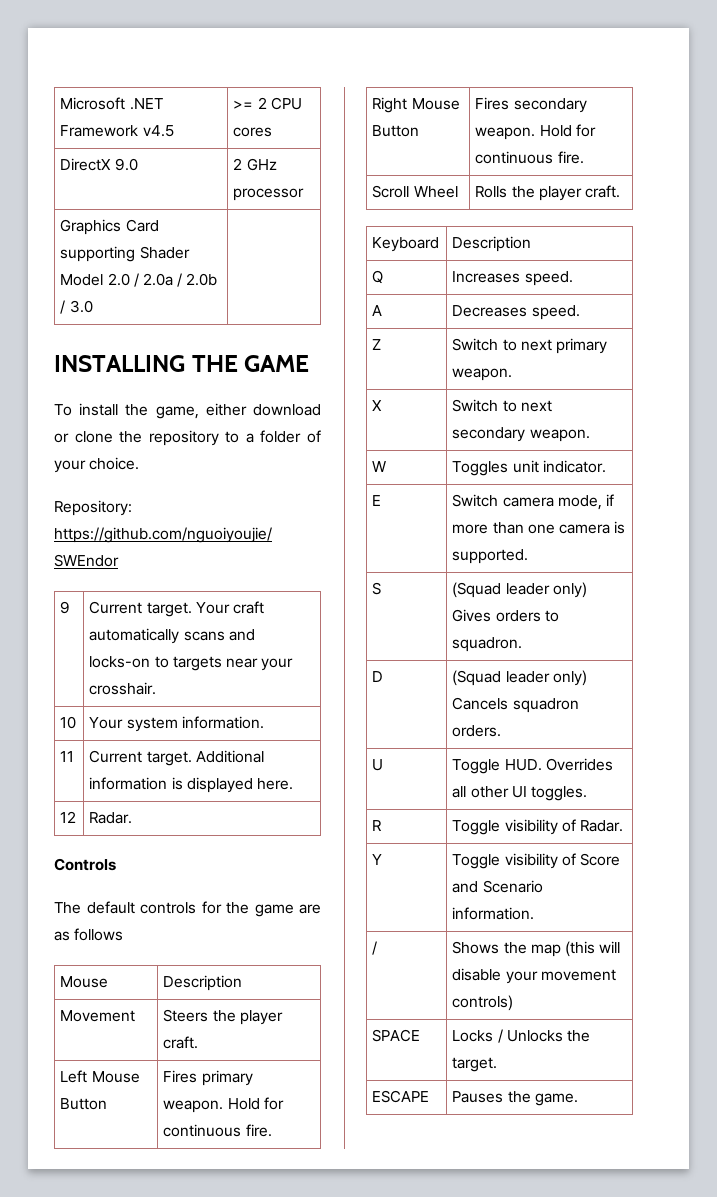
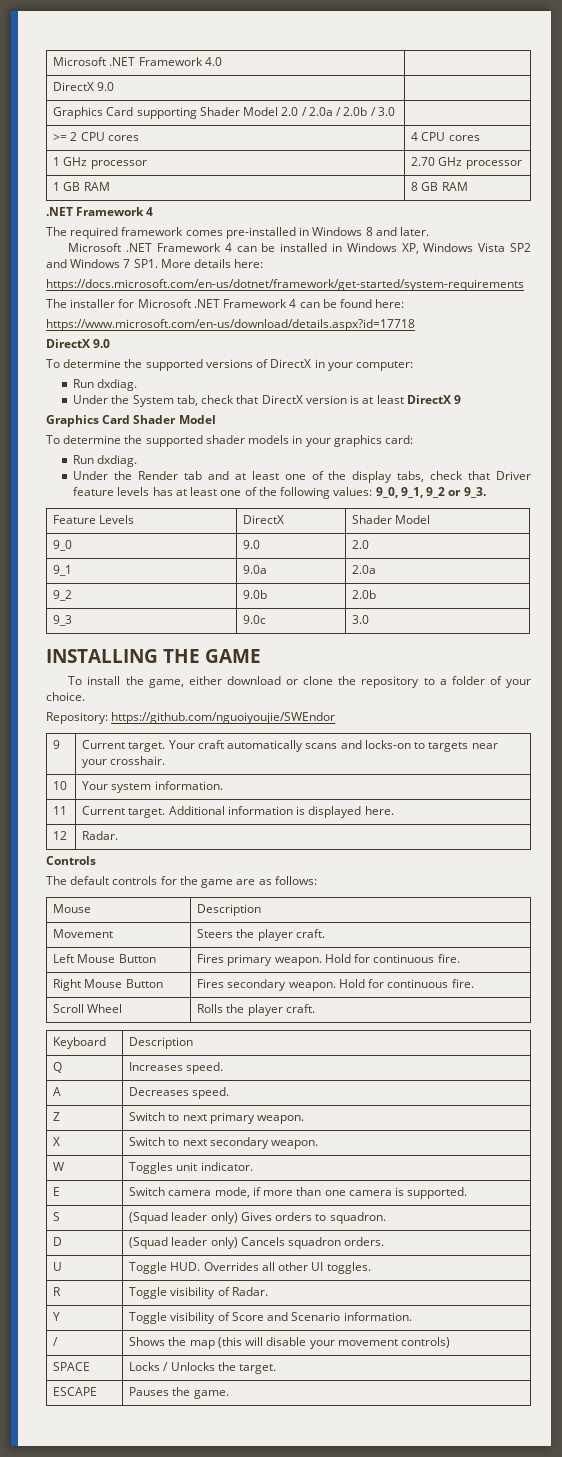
- Microsoft .NET Framework v4.5 | >= 2 CPU cores
+ Microsoft .NET Framework 4.0 |
- DirectX 9.0 | 2 GHz processor
+ DirectX 9.0 |
+ >= 2 CPU cores | 4 CPU cores
+ 1 GHz processor | 2.70 GHz processor
+ 1 GB RAM | 8 GB RAM
+ .NET Framework 4
+ The required framework comes pre-installed in Windows 8 and later.
+ Microsoft .NET Framework 4 can be installed in Windows XP, Windows Vista SP2 and Windows 7 SP1. More details here:
+ https://docs.microsoft.com/en-us/dotnet/framework/get-started/system-requirements
+ The installer for Microsoft .NET Framework 4 can be found here:
+ https://www.microsoft.com/en-us/download/details.aspx?id=17718
+ DirectX 9.0
+ To determine the supported versions of DirectX in your computer:
+ Run dxdiag.
+ Under the System tab, check that DirectX version is at least DirectX 9
+ Graphics Card Shader Model
+ To determine the supported shader models in your graphics card:
+ Run dxdiag.
+ Under the Render tab and at least one of the display tabs, check that Driver feature levels has at least one of the following values: 9_0, 9_1, 9_2 or 9_3.
+ Feature Levels | DirectX | Shader Model
+ 9_0 | 9.0 | 2.0
+ 9_1 | 9.0a | 2.0a
+ 9_2 | 9.0b | 2.0b
+ 9_3 | 9.0c | 3.0
- The default controls for the game are as follows
+ The default controls for the game are as follows:

